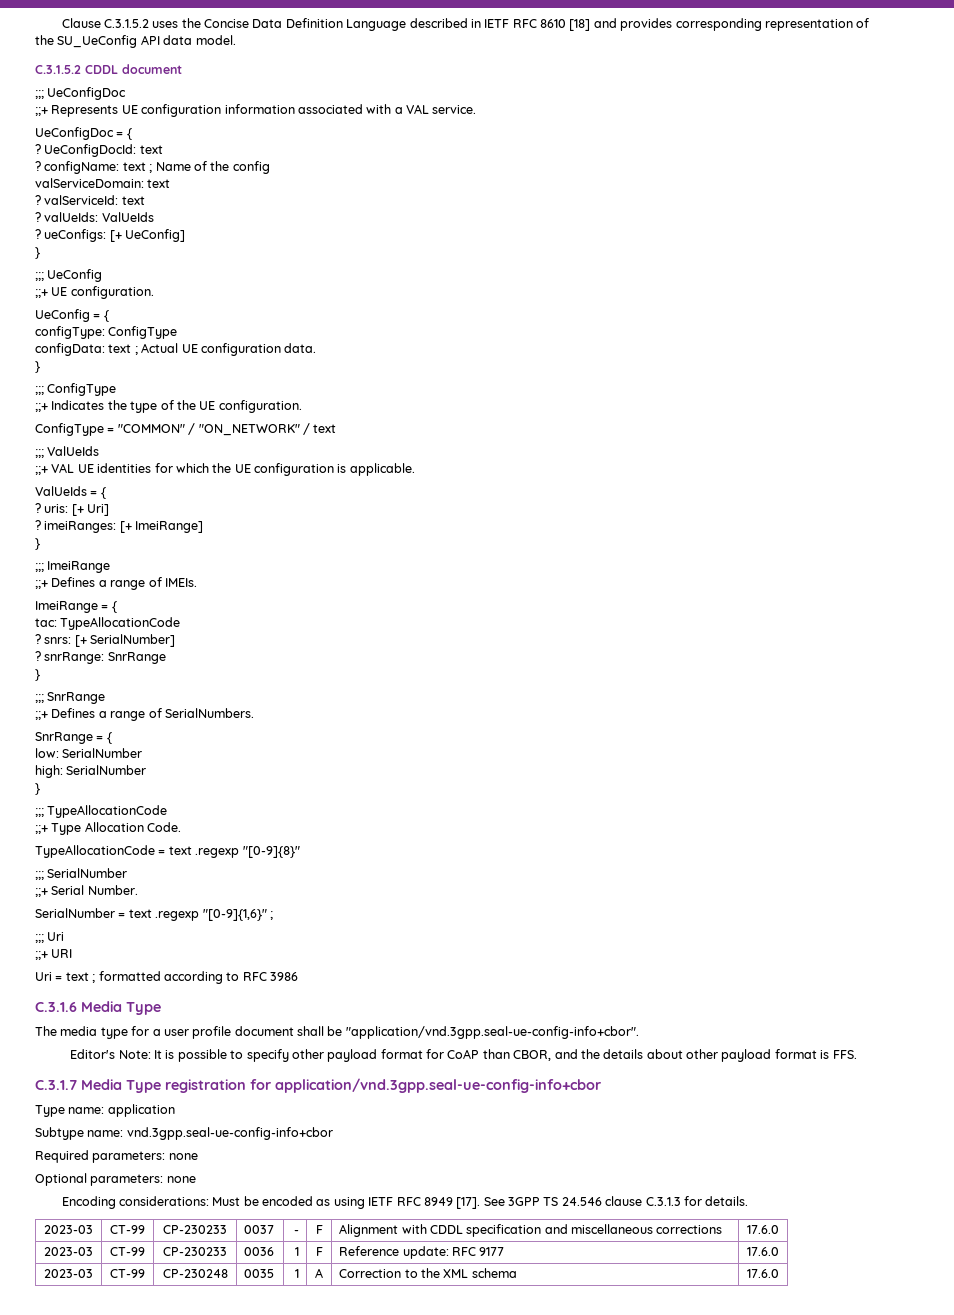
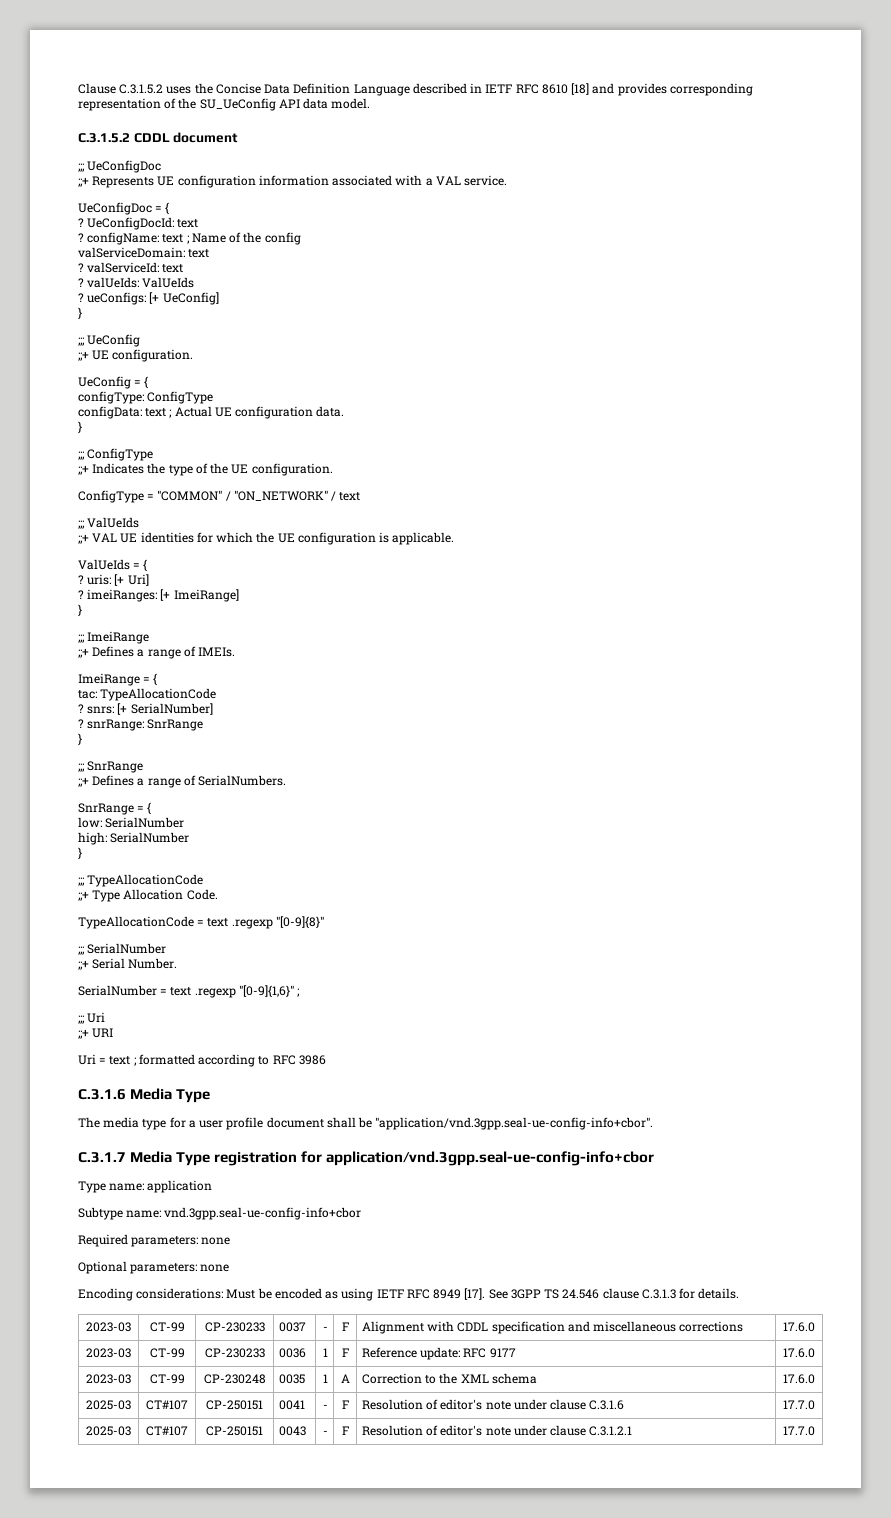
- Editor's Note: It is possible to specify other payload format for CoAP than CBOR, and the details about other payload format is FFS.
+ 2025-03 | CT#107 | CP-250151 | 0041 | - | F | Resolution of editor's note under clause C.3.1.6 | 17.7.0
+ 2025-03 | CT#107 | CP-250151 | 0043 | - | F | Resolution of editor's note under clause C.3.1.2.1 | 17.7.0

